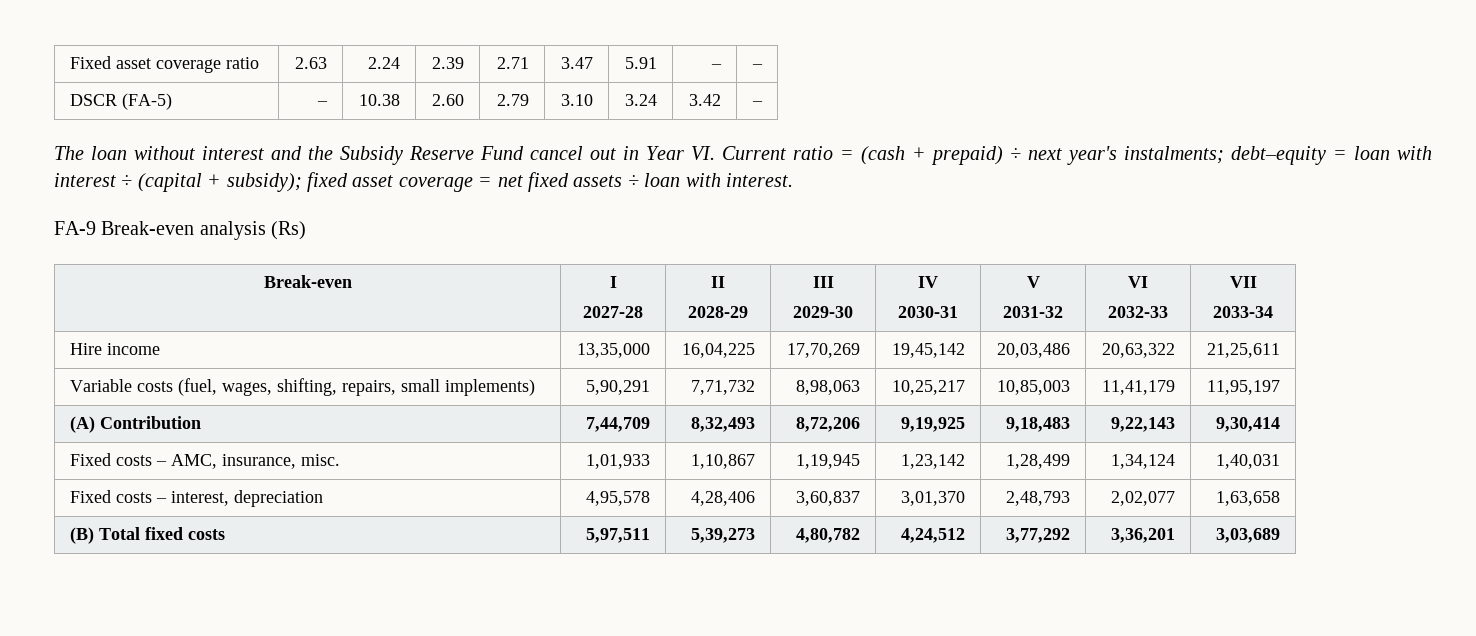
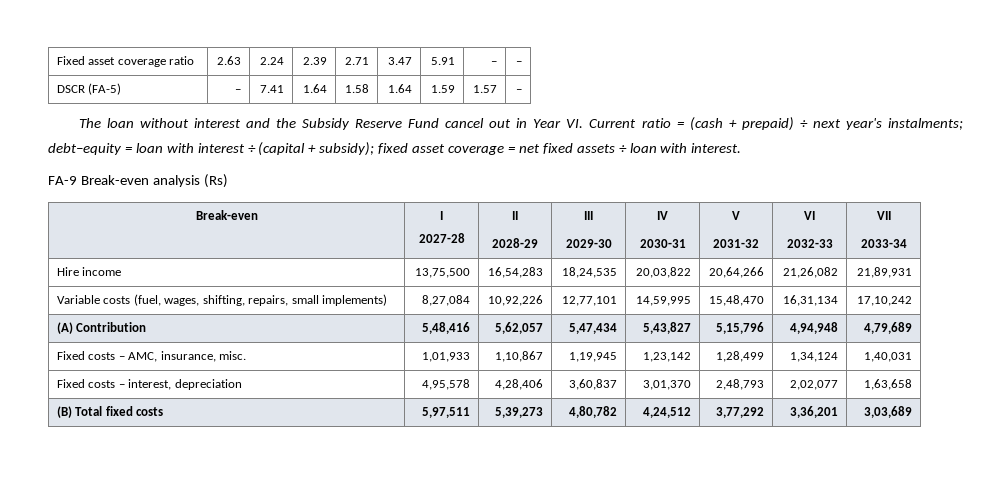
- DSCR (FA-5) | – | 10.38 | 2.60 | 2.79 | 3.10 | 3.24 | 3.42 | –
+ DSCR (FA-5) | – | 7.41 | 1.64 | 1.58 | 1.64 | 1.59 | 1.57 | –
- Hire income | 13,35,000 | 16,04,225 | 17,70,269 | 19,45,142 | 20,03,486 | 20,63,322 | 21,25,611
+ Hire income | 13,75,500 | 16,54,283 | 18,24,535 | 20,03,822 | 20,64,266 | 21,26,082 | 21,89,931
- Variable costs (fuel, wages, shifting, repairs, small implements) | 5,90,291 | 7,71,732 | 8,98,063 | 10,25,217 | 10,85,003 | 11,41,179 | 11,95,197
- (A) Contribution | 7,44,709 | 8,32,493 | 8,72,206 | 9,19,925 | 9,18,483 | 9,22,143 | 9,30,414
+ Variable costs (fuel, wages, shifting, repairs, small implements) | 8,27,084 | 10,92,226 | 12,77,101 | 14,59,995 | 15,48,470 | 16,31,134 | 17,10,242
+ (A) Contribution | 5,48,416 | 5,62,057 | 5,47,434 | 5,43,827 | 5,15,796 | 4,94,948 | 4,79,689

